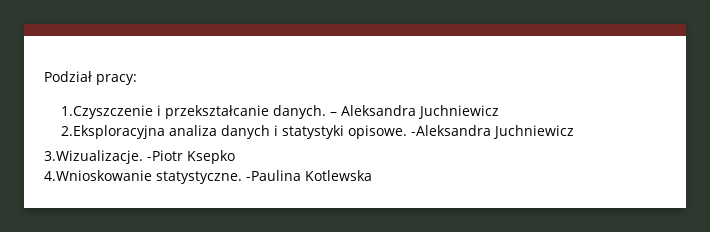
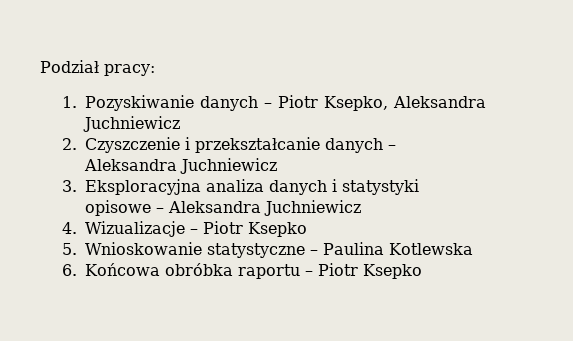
- 1.Czyszczenie i przekształcanie danych. – Aleksandra Juchniewicz
- 2.Eksploracyjna analiza danych i statystyki opisowe. -Aleksandra Juchniewicz
- 3.Wizualizacje. -Piotr Ksepko
- 4.Wnioskowanie statystyczne. -Paulina Kotlewska
+ 1. Pozyskiwanie danych – Piotr Ksepko, Aleksandra Juchniewicz
+ 2. Czyszczenie i przekształcanie danych – Aleksandra Juchniewicz
+ 3. Eksploracyjna analiza danych i statystyki opisowe – Aleksandra Juchniewicz
+ 4. Wizualizacje – Piotr Ksepko
+ 5. Wnioskowanie statystyczne – Paulina Kotlewska
+ 6. Końcowa obróbka raportu – Piotr Ksepko

